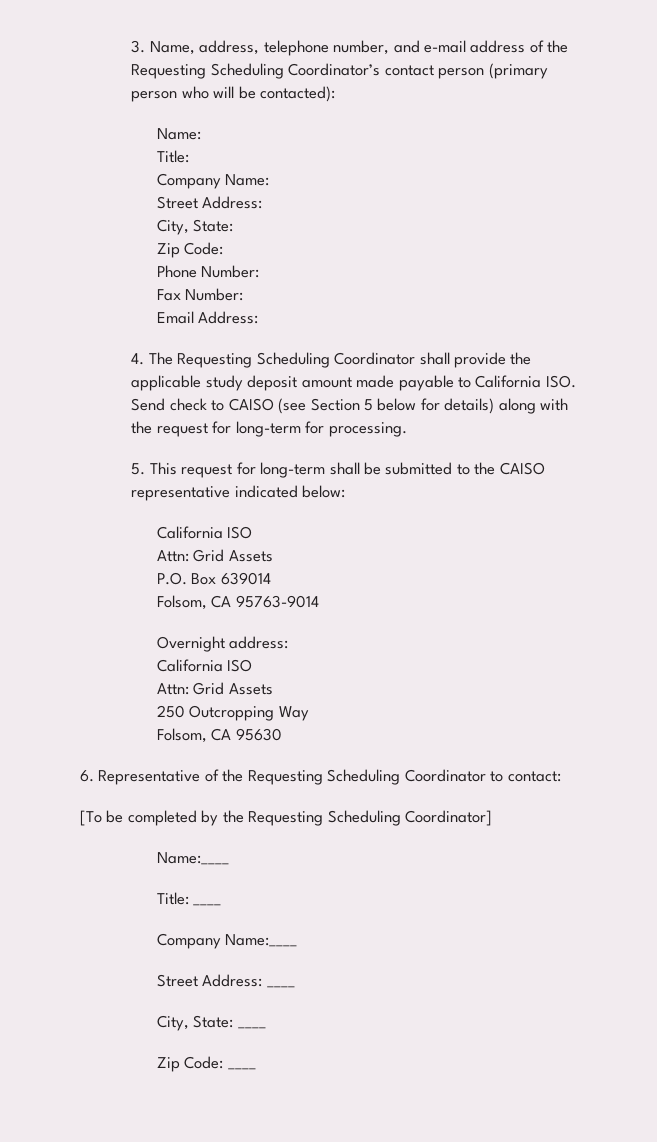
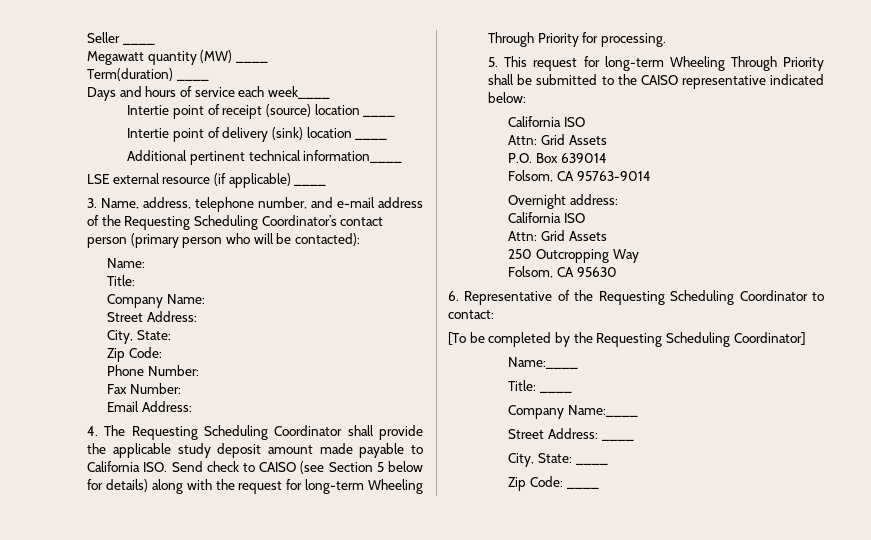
+ Seller ____
+ Megawatt quantity (MW) ____
+ Term(duration) ____
+ Days and hours of service each week____
+ Intertie point of receipt (source) location ____
+ Intertie point of delivery (sink) location ____
+ Additional pertinent technical information____
+ LSE external resource (if applicable) ____
- 4. The Requesting Scheduling Coordinator shall provide the applicable study deposit amount made payable to California ISO. Send check to CAISO (see Section 5 below for details) along with the request for long-term for processing.
+ 4. The Requesting Scheduling Coordinator shall provide the applicable study deposit amount made payable to California ISO. Send check to CAISO (see Section 5 below for details) along with the request for long-term Wheeling Through Priority for processing.
- 5. This request for long-term shall be submitted to the CAISO representative indicated below:
+ 5. This request for long-term Wheeling Through Priority shall be submitted to the CAISO representative indicated below:

